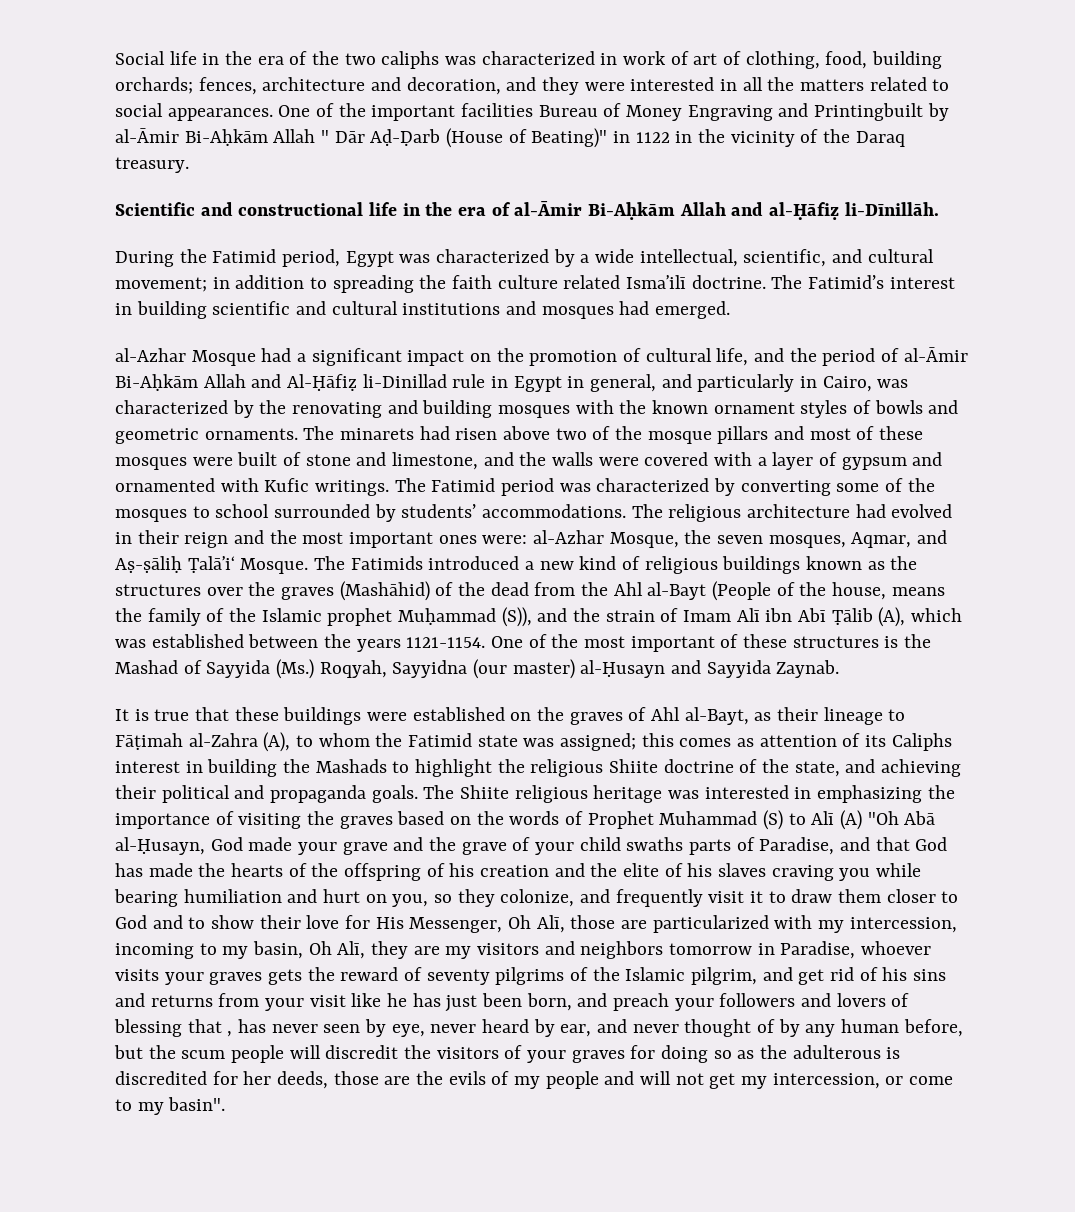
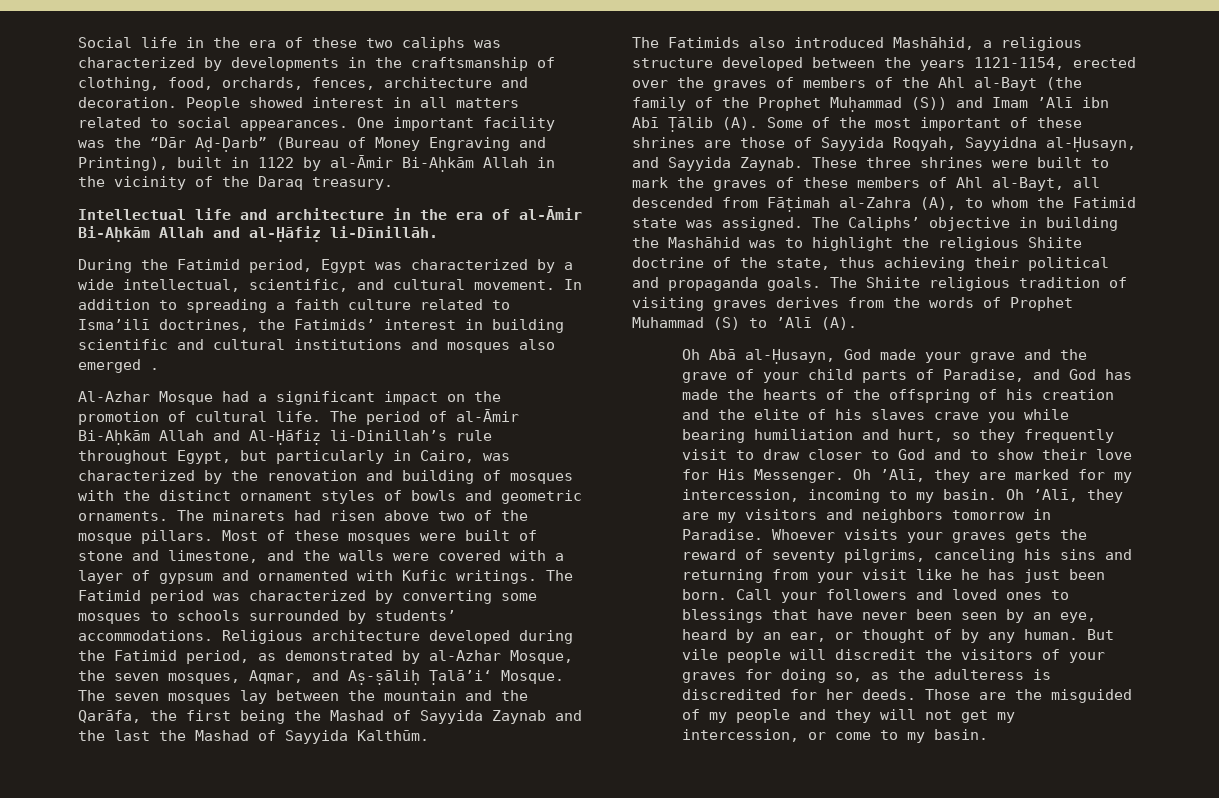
- Social life in the era of the two caliphs was characterized in work of art of clothing, food, building orchards; fences, architecture and decoration, and they were interested in all the matters related to social appearances.
+ Social life in the era of these two caliphs was characterized by developments in the craftsmanship of clothing, food, orchards, fences, architecture and decoration. People showed interest in all matters related to social appearances.
- One of the important facilities Bureau of Money Engraving and Printingbuilt by al-Āmir Bi-Aḥkām Allah " Dār Aḍ-Ḍarb (House of Beating)" in 1122 in the vicinity of the Daraq treasury.
+ One important facility was the “Dār Aḍ-Ḍarb” (Bureau of Money Engraving and Printing), built in 1122 by al-Āmir Bi-Aḥkām Allah in the vicinity of the Daraq treasury.
- Scientific and constructional life in the era of al-Āmir Bi-Aḥkām Allah and al-Ḥāfiẓ li-Dīnillāh.
+ Intellectual life and architecture in the era of al-Āmir Bi-Aḥkām Allah and al-Ḥāfiẓ li-Dīnillāh.
- During the Fatimid period, Egypt was characterized by a wide intellectual, scientific, and cultural movement; in addition to spreading the faith culture related Ismaʼilī doctrine. The Fatimid’s interest in building scientific and cultural institutions and mosques had emerged.
- al-Azhar Mosque had a significant impact on the promotion of cultural life, and the period of al-Āmir Bi-Aḥkām Allah and Al-Ḥāfiẓ li-Dinillad rule in Egypt in general, and particularly in Cairo, was characterized by the renovating and building mosques with the known ornament styles of bowls and geometric ornaments.
+ During the Fatimid period, Egypt was characterized by a wide intellectual, scientific, and cultural movement. In addition to spreading a faith culture related to Ismaʼilī doctrines, the Fatimids’ interest in building scientific and cultural institutions and mosques also emerged .
+ Al-Azhar Mosque had a significant impact on the promotion of cultural life. The period of al-Āmir Bi-Aḥkām Allah and Al-Ḥāfiẓ li-Dinillah’s rule throughout Egypt, but particularly in Cairo, was characterized by the renovation and building of mosques with the distinct ornament styles of bowls and geometric ornaments.
- The minarets had risen above two of the mosque pillars and most of these mosques were built of stone and limestone, and the walls were covered with a layer of gypsum and ornamented with Kufic writings.
+ The minarets had risen above two of the mosque pillars. Most of these mosques were built of stone and limestone, and the walls were covered with a layer of gypsum and ornamented with Kufic writings.
- The Fatimid period was characterized by converting some of the mosques to school surrounded by students’ accommodations.
+ The Fatimid period was characterized by converting some mosques to schools surrounded by students’ accommodations.
- The religious architecture had evolved in their reign and the most important ones were: al-Azhar Mosque, the seven mosques, Aqmar, and Aṣ-ṣāliḥ Ṭalāʼiʻ Mosque.
+ Religious architecture developed during the Fatimid period, as demonstrated by al-Azhar Mosque, the seven mosques, Aqmar, and Aṣ-ṣāliḥ Ṭalāʼiʻ Mosque.
- The Fatimids introduced a new kind of religious buildings known as the structures over the graves (Mashāhid) of the dead from the Ahl al-Bayt (People of the house, means the family of the Islamic prophet Muḥammad (S)), and the strain of Imam Alī ibn Abī Ṭālib (A), which was established between the years 1121-1154. One of the most important of these structures is the Mashad of Sayyida (Ms.) Roqyah, Sayyidna (our master) al-Ḥusayn and Sayyida Zaynab.
- It is true that these buildings were established on the graves of Ahl al-Bayt, as their lineage to Fāṭimah al-Zahra (A), to whom the Fatimid state was assigned; this comes as attention of its Caliphs interest in building the Mashads to highlight the religious Shiite doctrine of the state, and achieving their political and propaganda goals.
+ The seven mosques lay between the mountain and the Qarāfa, the first being the Mashad of Sayyida Zaynab and the last the Mashad of Sayyida Kalthūm.
+ The Fatimids also introduced Mashāhid, a religious structure developed between the years 1121-1154, erected over the graves of members of the Ahl al-Bayt (the family of the Prophet Muḥammad (S)) and Imam ʼAlī ibn Abī Ṭālib (A). Some of the most important of these shrines are those of Sayyida Roqyah, Sayyidna al-Ḥusayn, and Sayyida Zaynab. These three shrines were built to mark the graves of these members of Ahl al-Bayt, all descended from Fāṭimah al-Zahra (A), to whom the Fatimid state was assigned. The Caliphs’ objective in building the Mashāhid was to highlight the religious Shiite doctrine of the state, thus achieving their political and propaganda goals.
- The Shiite religious heritage was interested in emphasizing the importance of visiting the graves based on the words of Prophet Muhammad (S) to Alī (A) "Oh Abā al-Ḥusayn, God made your grave and the grave of your child swaths parts of Paradise, and that God has made the hearts of the offspring of his creation and the elite of his slaves craving you while bearing humiliation and hurt on you, so they colonize, and frequently visit it to draw them closer to God and to show their love for His Messenger, Oh Alī, those are particularized with my intercession, incoming to my basin, Oh Alī, they are my visitors and neighbors tomorrow in Paradise, whoever visits your graves gets the reward of seventy pilgrims of the Islamic pilgrim, and get rid of his sins and returns from your visit like he has just been born, and preach your followers and lovers of blessing that , has never seen by eye, never heard by ear, and never thought of by any human before, but the scum people will discredit the visitors of your graves for doing so as the adulterous is discredited for her deeds, those are the evils of my people and will not get my intercession, or come to my basin".
+ The Shiite religious tradition of visiting graves derives from the words of Prophet Muhammad (S) to ʼAlī (A).
+ Oh Abā al-Ḥusayn, God made your grave and the grave of your child parts of Paradise, and God has made the hearts of the offspring of his creation and the elite of his slaves crave you while bearing humiliation and hurt, so they frequently visit to draw closer to God and to show their love for His Messenger. Oh ʼAlī, they are marked for my intercession, incoming to my basin. Oh ʼAlī, they are my visitors and neighbors tomorrow in Paradise. Whoever visits your graves gets the reward of seventy pilgrims, canceling his sins and returning from your visit like he has just been born. Call your followers and loved ones to blessings that have never been seen by an eye, heard by an ear, or thought of by any human. But vile people will discredit the visitors of your graves for doing so, as the adulteress is discredited for her deeds. Those are the misguided of my people and they will not get my intercession, or come to my basin.

